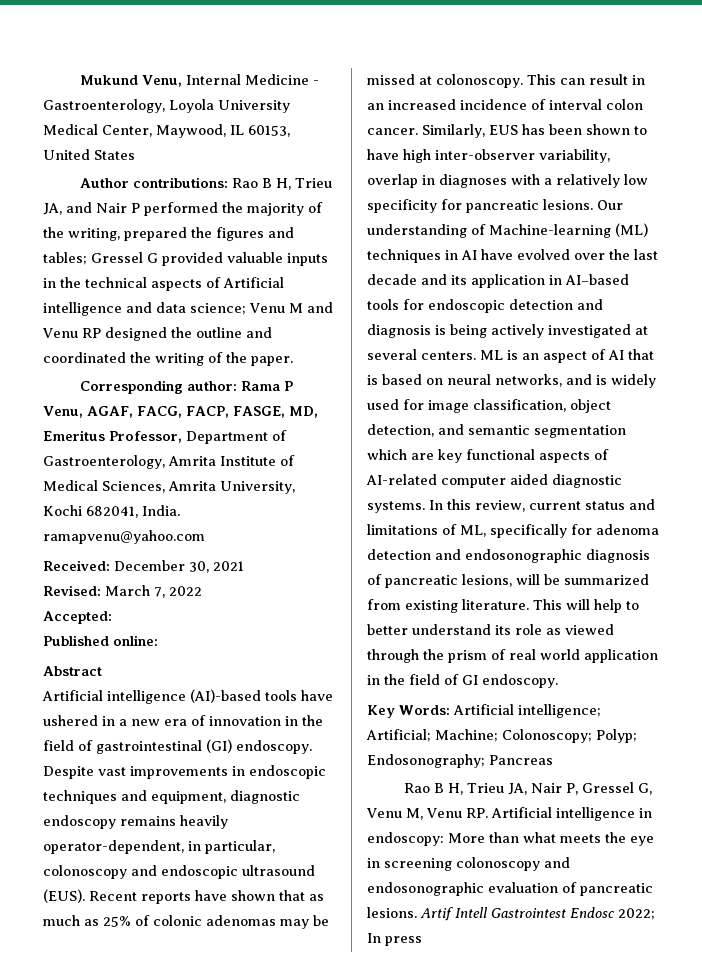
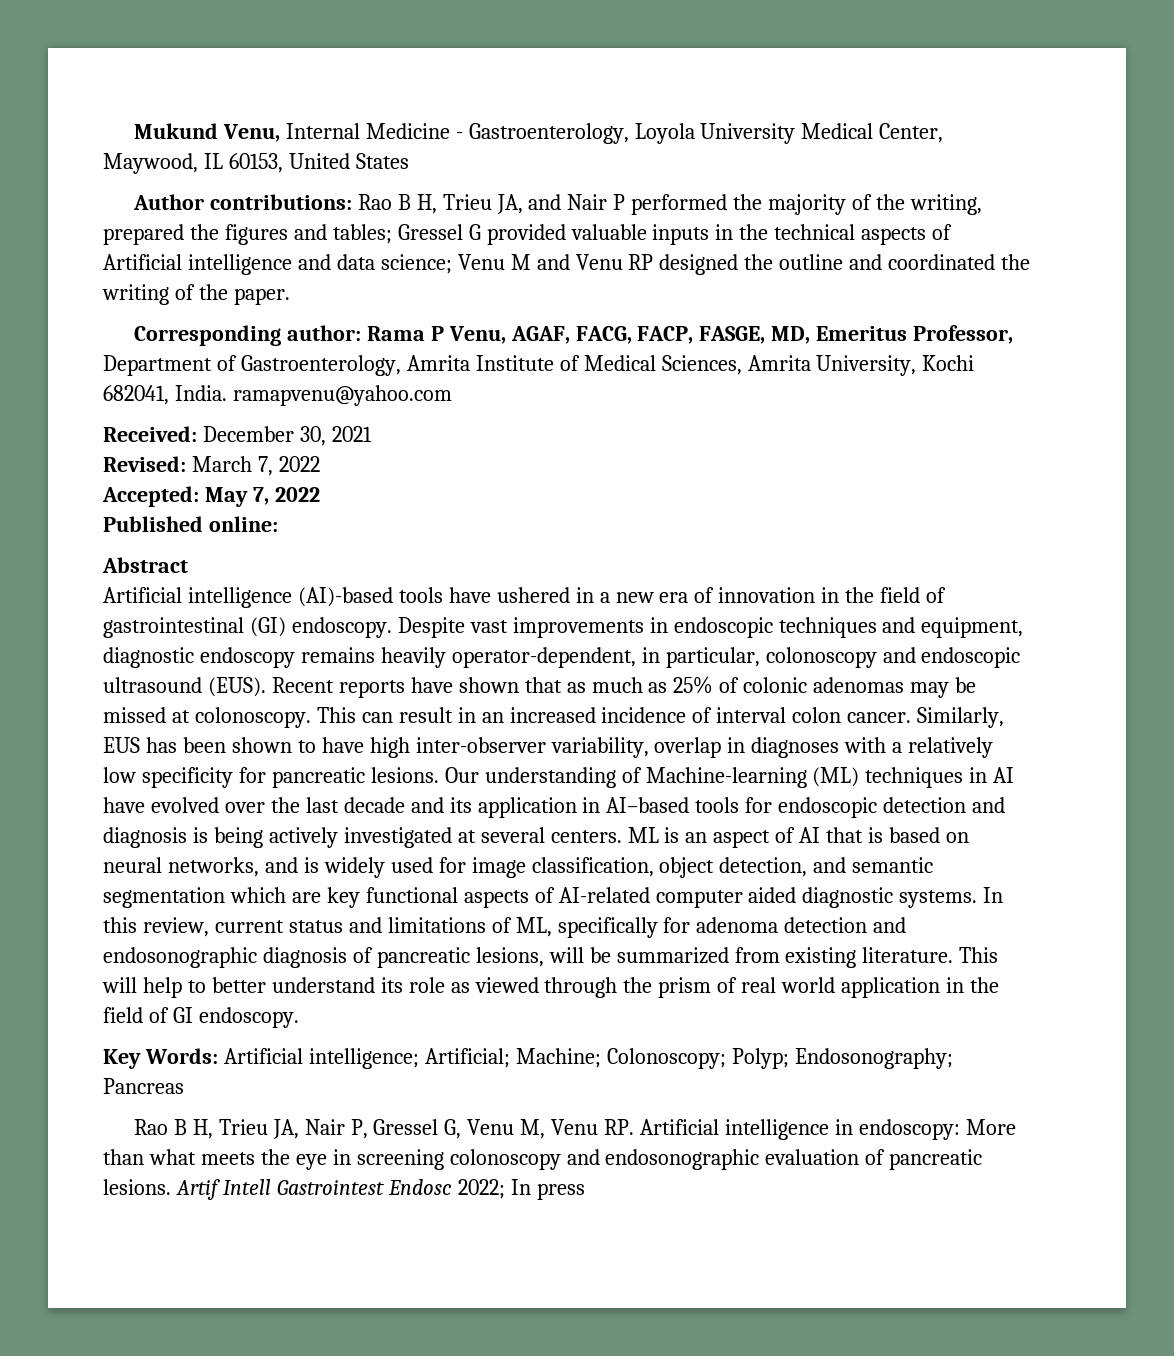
- Accepted:
+ Accepted: May 7, 2022

